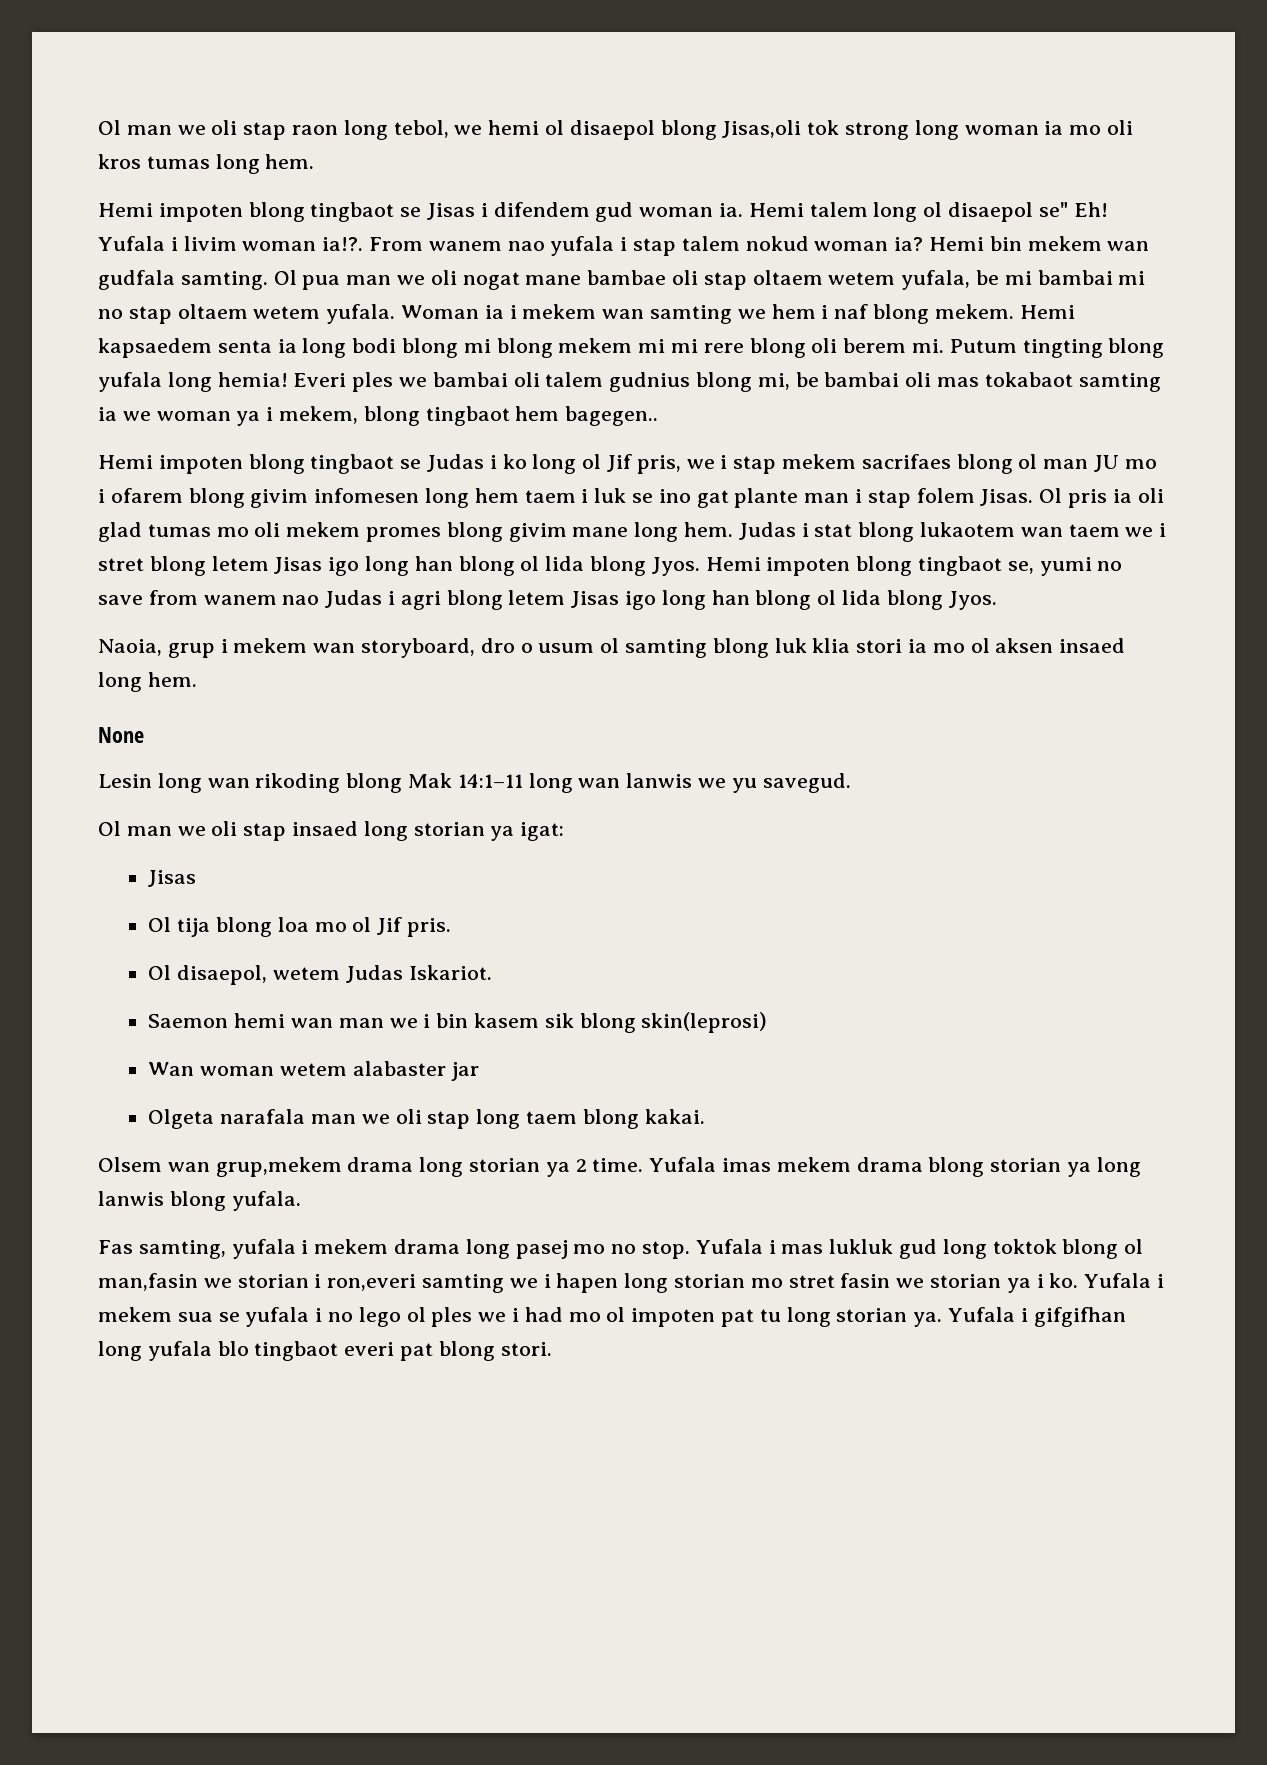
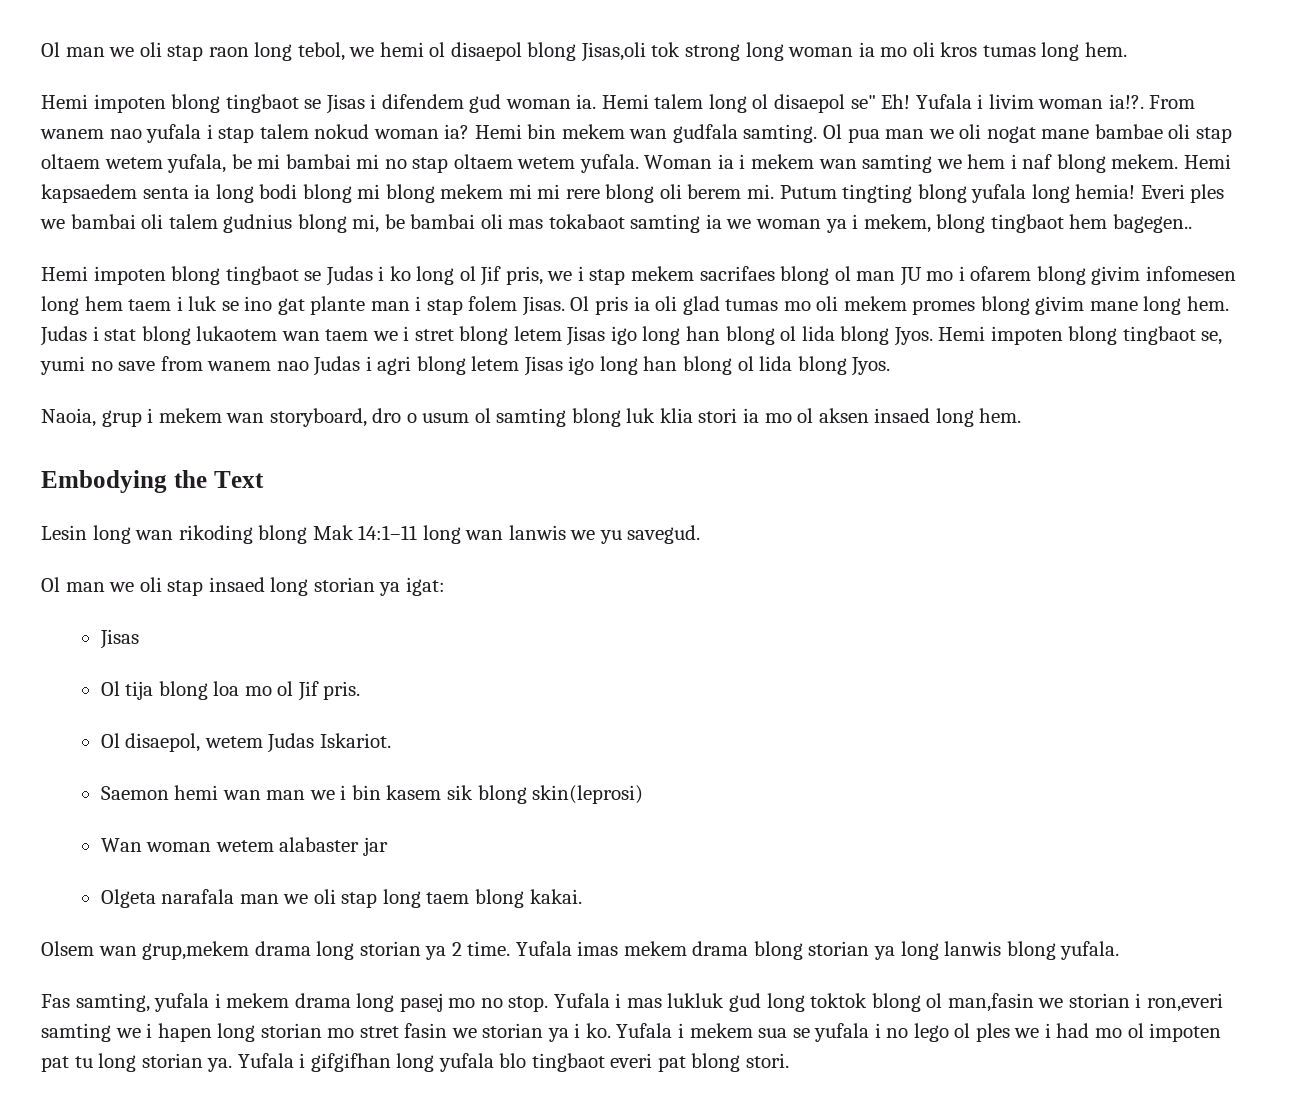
- None
+ Embodying the Text

